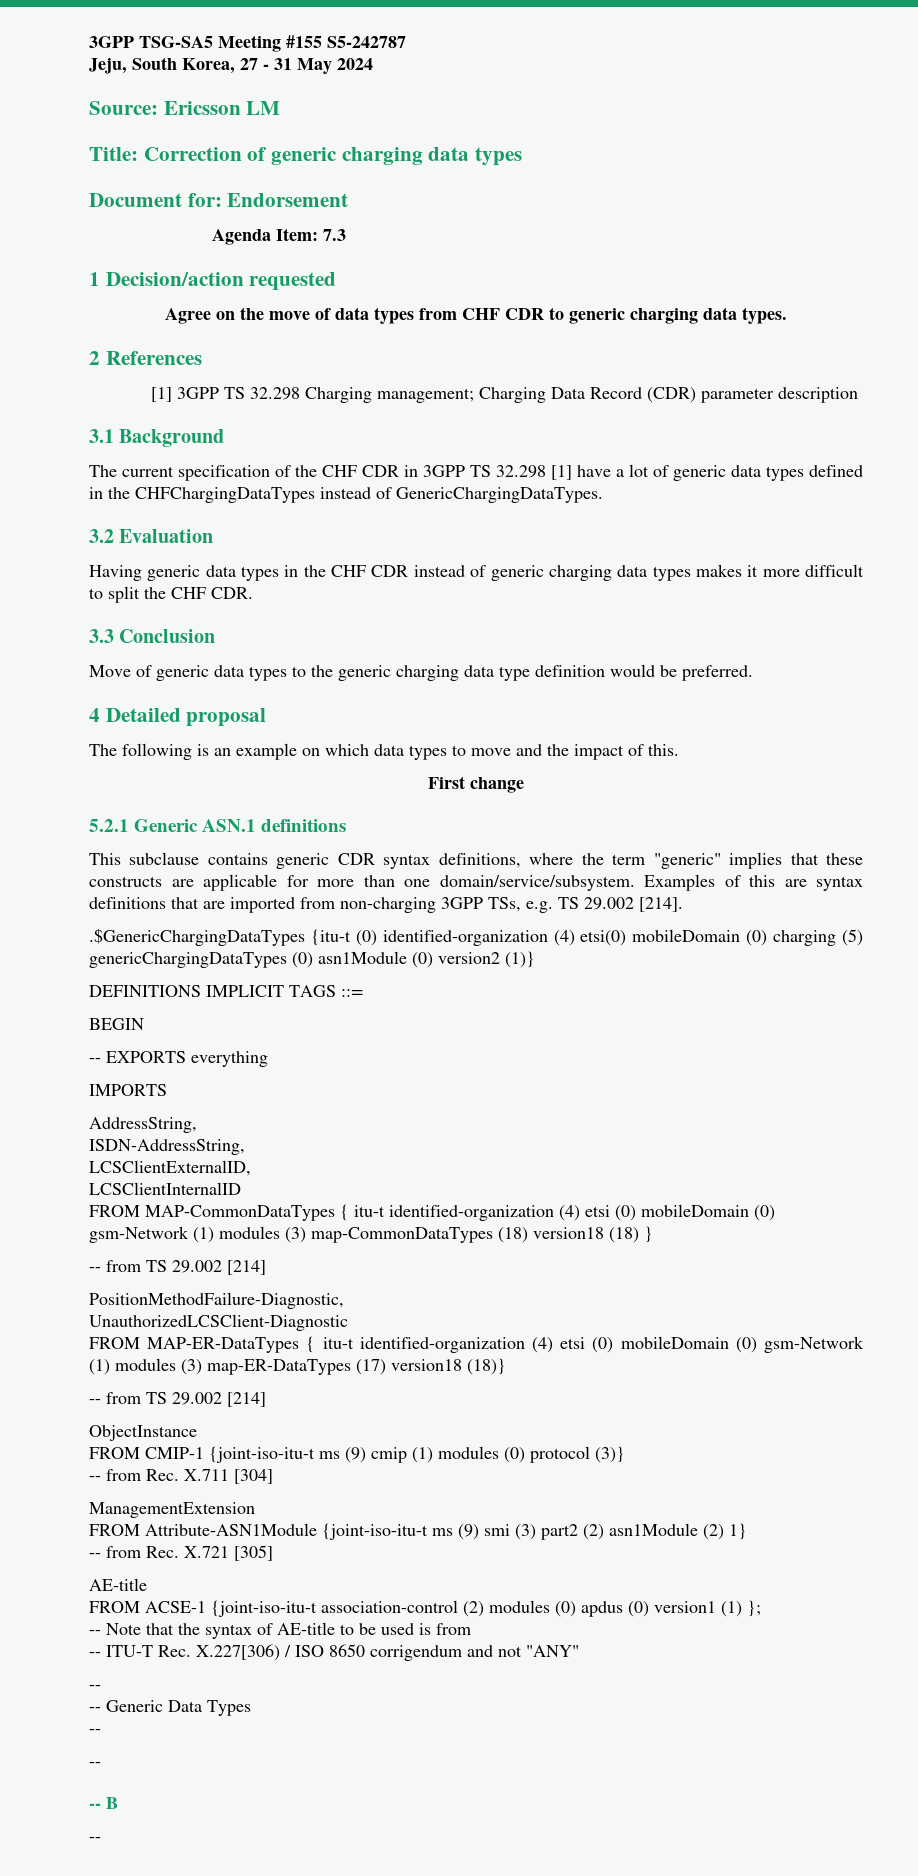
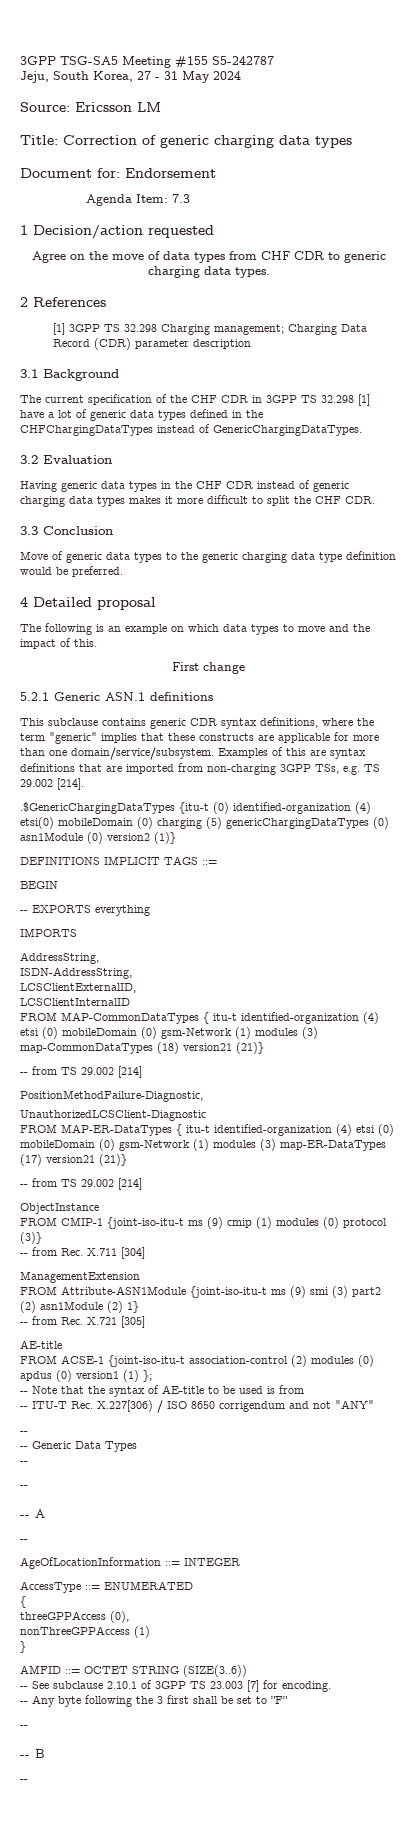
- FROM MAP-CommonDataTypes { itu-t identified-organization (4) etsi (0) mobileDomain (0) gsm-Network (1) modules (3) map-CommonDataTypes (18) version18 (18) }
+ FROM MAP-CommonDataTypes { itu-t identified-organization (4) etsi (0) mobileDomain (0) gsm-Network (1) modules (3) map-CommonDataTypes (18) version21 (21)}
- FROM MAP-ER-DataTypes { itu-t identified-organization (4) etsi (0) mobileDomain (0) gsm-Network (1) modules (3) map-ER-DataTypes (17) version18 (18)}
+ FROM MAP-ER-DataTypes { itu-t identified-organization (4) etsi (0) mobileDomain (0) gsm-Network (1) modules (3) map-ER-DataTypes (17) version21 (21)}
+ -- A
+ --
+ AgeOfLocationInformation ::= INTEGER
+ AccessType ::= ENUMERATED
+ {
+ threeGPPAccess (0),
+ nonThreeGPPAccess (1)
+ }
+ AMFID ::= OCTET STRING (SIZE(3..6))
+ -- See subclause 2.10.1 of 3GPP TS 23.003 [7] for encoding.
+ -- Any byte following the 3 first shall be set to ”F”
+ --

